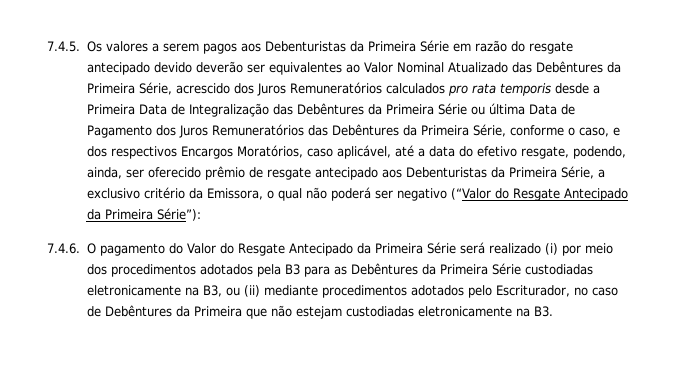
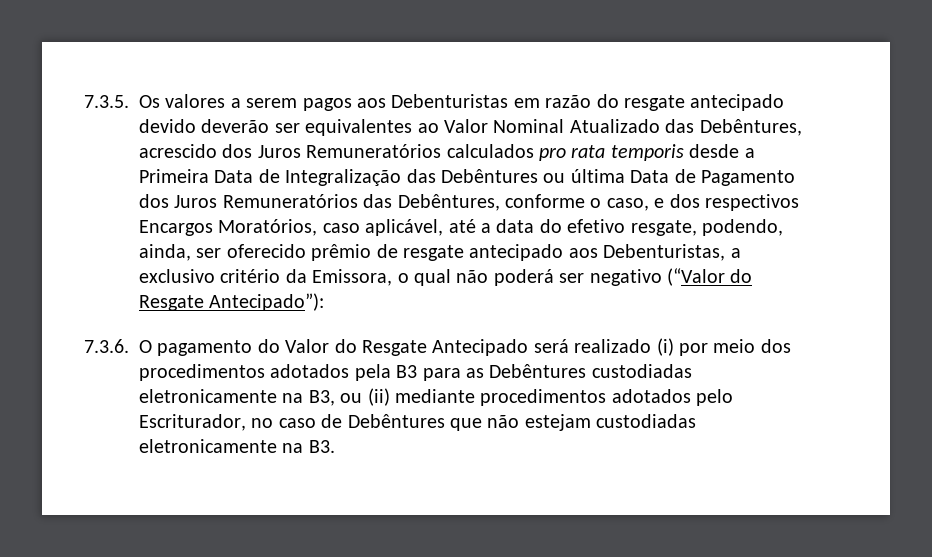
- 7.4.5. Os valores a serem pagos aos Debenturistas da Primeira Série em razão do resgate antecipado devido deverão ser equivalentes ao Valor Nominal Atualizado das Debêntures da Primeira Série, acrescido dos Juros Remuneratórios calculados pro rata temporis desde a Primeira Data de Integralização das Debêntures da Primeira Série ou última Data de Pagamento dos Juros Remuneratórios das Debêntures da Primeira Série, conforme o caso, e dos respectivos Encargos Moratórios, caso aplicável, até a data do efetivo resgate, podendo, ainda, ser oferecido prêmio de resgate antecipado aos Debenturistas da Primeira Série, a exclusivo critério da Emissora, o qual não poderá ser negativo (“Valor do Resgate Antecipado da Primeira Série”):
- 7.4.6. O pagamento do Valor do Resgate Antecipado da Primeira Série será realizado (i) por meio dos procedimentos adotados pela B3 para as Debêntures da Primeira Série custodiadas eletronicamente na B3, ou (ii) mediante procedimentos adotados pelo Escriturador, no caso de Debêntures da Primeira que não estejam custodiadas eletronicamente na B3.
+ 7.3.5. Os valores a serem pagos aos Debenturistas em razão do resgate antecipado devido deverão ser equivalentes ao Valor Nominal Atualizado das Debêntures, acrescido dos Juros Remuneratórios calculados pro rata temporis desde a Primeira Data de Integralização das Debêntures ou última Data de Pagamento dos Juros Remuneratórios das Debêntures, conforme o caso, e dos respectivos Encargos Moratórios, caso aplicável, até a data do efetivo resgate, podendo, ainda, ser oferecido prêmio de resgate antecipado aos Debenturistas, a exclusivo critério da Emissora, o qual não poderá ser negativo (“Valor do Resgate Antecipado”):
+ 7.3.6. O pagamento do Valor do Resgate Antecipado será realizado (i) por meio dos procedimentos adotados pela B3 para as Debêntures custodiadas eletronicamente na B3, ou (ii) mediante procedimentos adotados pelo Escriturador, no caso de Debêntures que não estejam custodiadas eletronicamente na B3.

